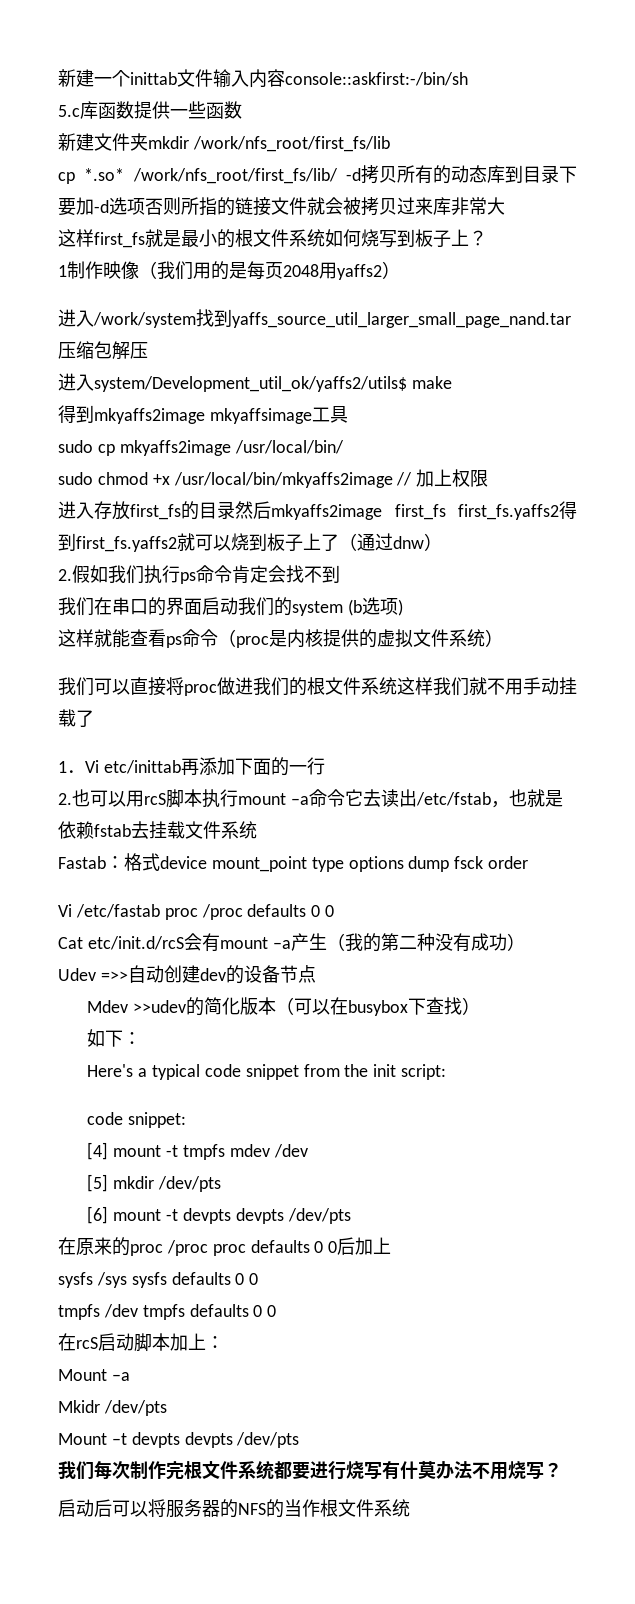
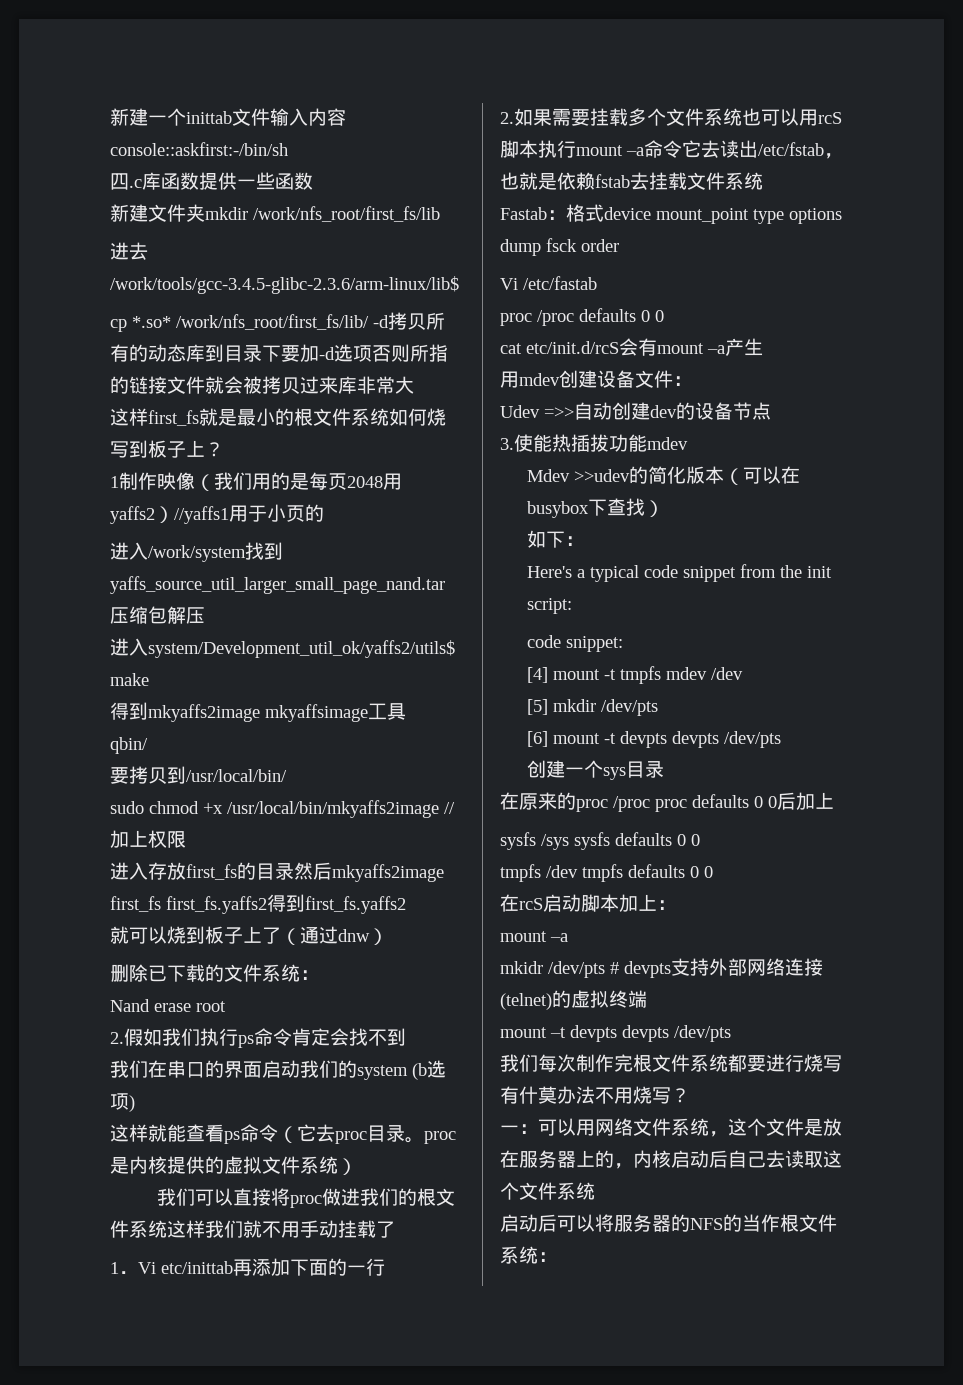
- 5.c库函数提供一些函数
+ 四.c库函数提供一些函数
+ 进去/work/tools/gcc-3.4.5-glibc-2.3.6/arm-linux/lib$
- 1制作映像（我们用的是每页2048用yaffs2）
+ 1制作映像（我们用的是每页2048用yaffs2）//yaffs1用于小页的
- sudo cp mkyaffs2image /usr/local/bin/
+ qbin/
+ 要拷贝到/usr/local/bin/
- 进入存放first_fs的目录然后mkyaffs2image first_fs first_fs.yaffs2得到first_fs.yaffs2就可以烧到板子上了（通过dnw）
+ 进入存放first_fs的目录然后mkyaffs2image first_fs first_fs.yaffs2得到first_fs.yaffs2
+ 就可以烧到板子上了（通过dnw）
+ 删除已下载的文件系统：
+ Nand erase root
- 这样就能查看ps命令（proc是内核提供的虚拟文件系统）
+ 这样就能查看ps命令（它去proc目录。proc是内核提供的虚拟文件系统）
- 2.也可以用rcS脚本执行mount –a命令它去读出/etc/fstab，也就是依赖fstab去挂载文件系统
+ 2.如果需要挂载多个文件系统也可以用rcS脚本执行mount –a命令它去读出/etc/fstab，也就是依赖fstab去挂载文件系统
- Vi /etc/fastab proc /proc defaults 0 0
+ Vi /etc/fastab
+ proc /proc defaults 0 0
- Cat etc/init.d/rcS会有mount –a产生（我的第二种没有成功）
+ cat etc/init.d/rcS会有mount –a产生
+ 用mdev创建设备文件：
+ 3.使能热插拔功能mdev
+ 创建一个sys目录
  在rcS启动脚本加上：
- Mount –a
+ mount –a
- Mkidr /dev/pts
- Mount –t devpts devpts /dev/pts
+ mkidr /dev/pts # devpts支持外部网络连接(telnet)的虚拟终端
+ mount –t devpts devpts /dev/pts
+ 一：可以用网络文件系统，这个文件是放在服务器上的，内核启动后自己去读取这个文件系统
- 启动后可以将服务器的NFS的当作根文件系统
+ 启动后可以将服务器的NFS的当作根文件系统：

